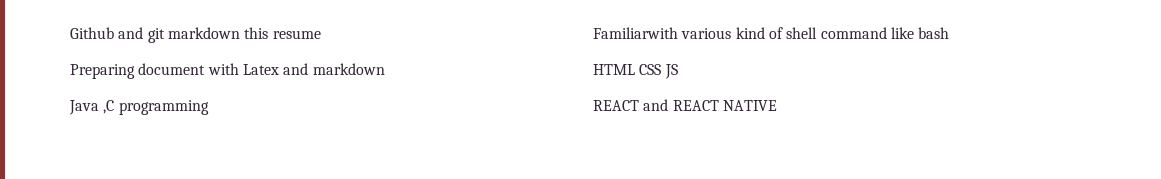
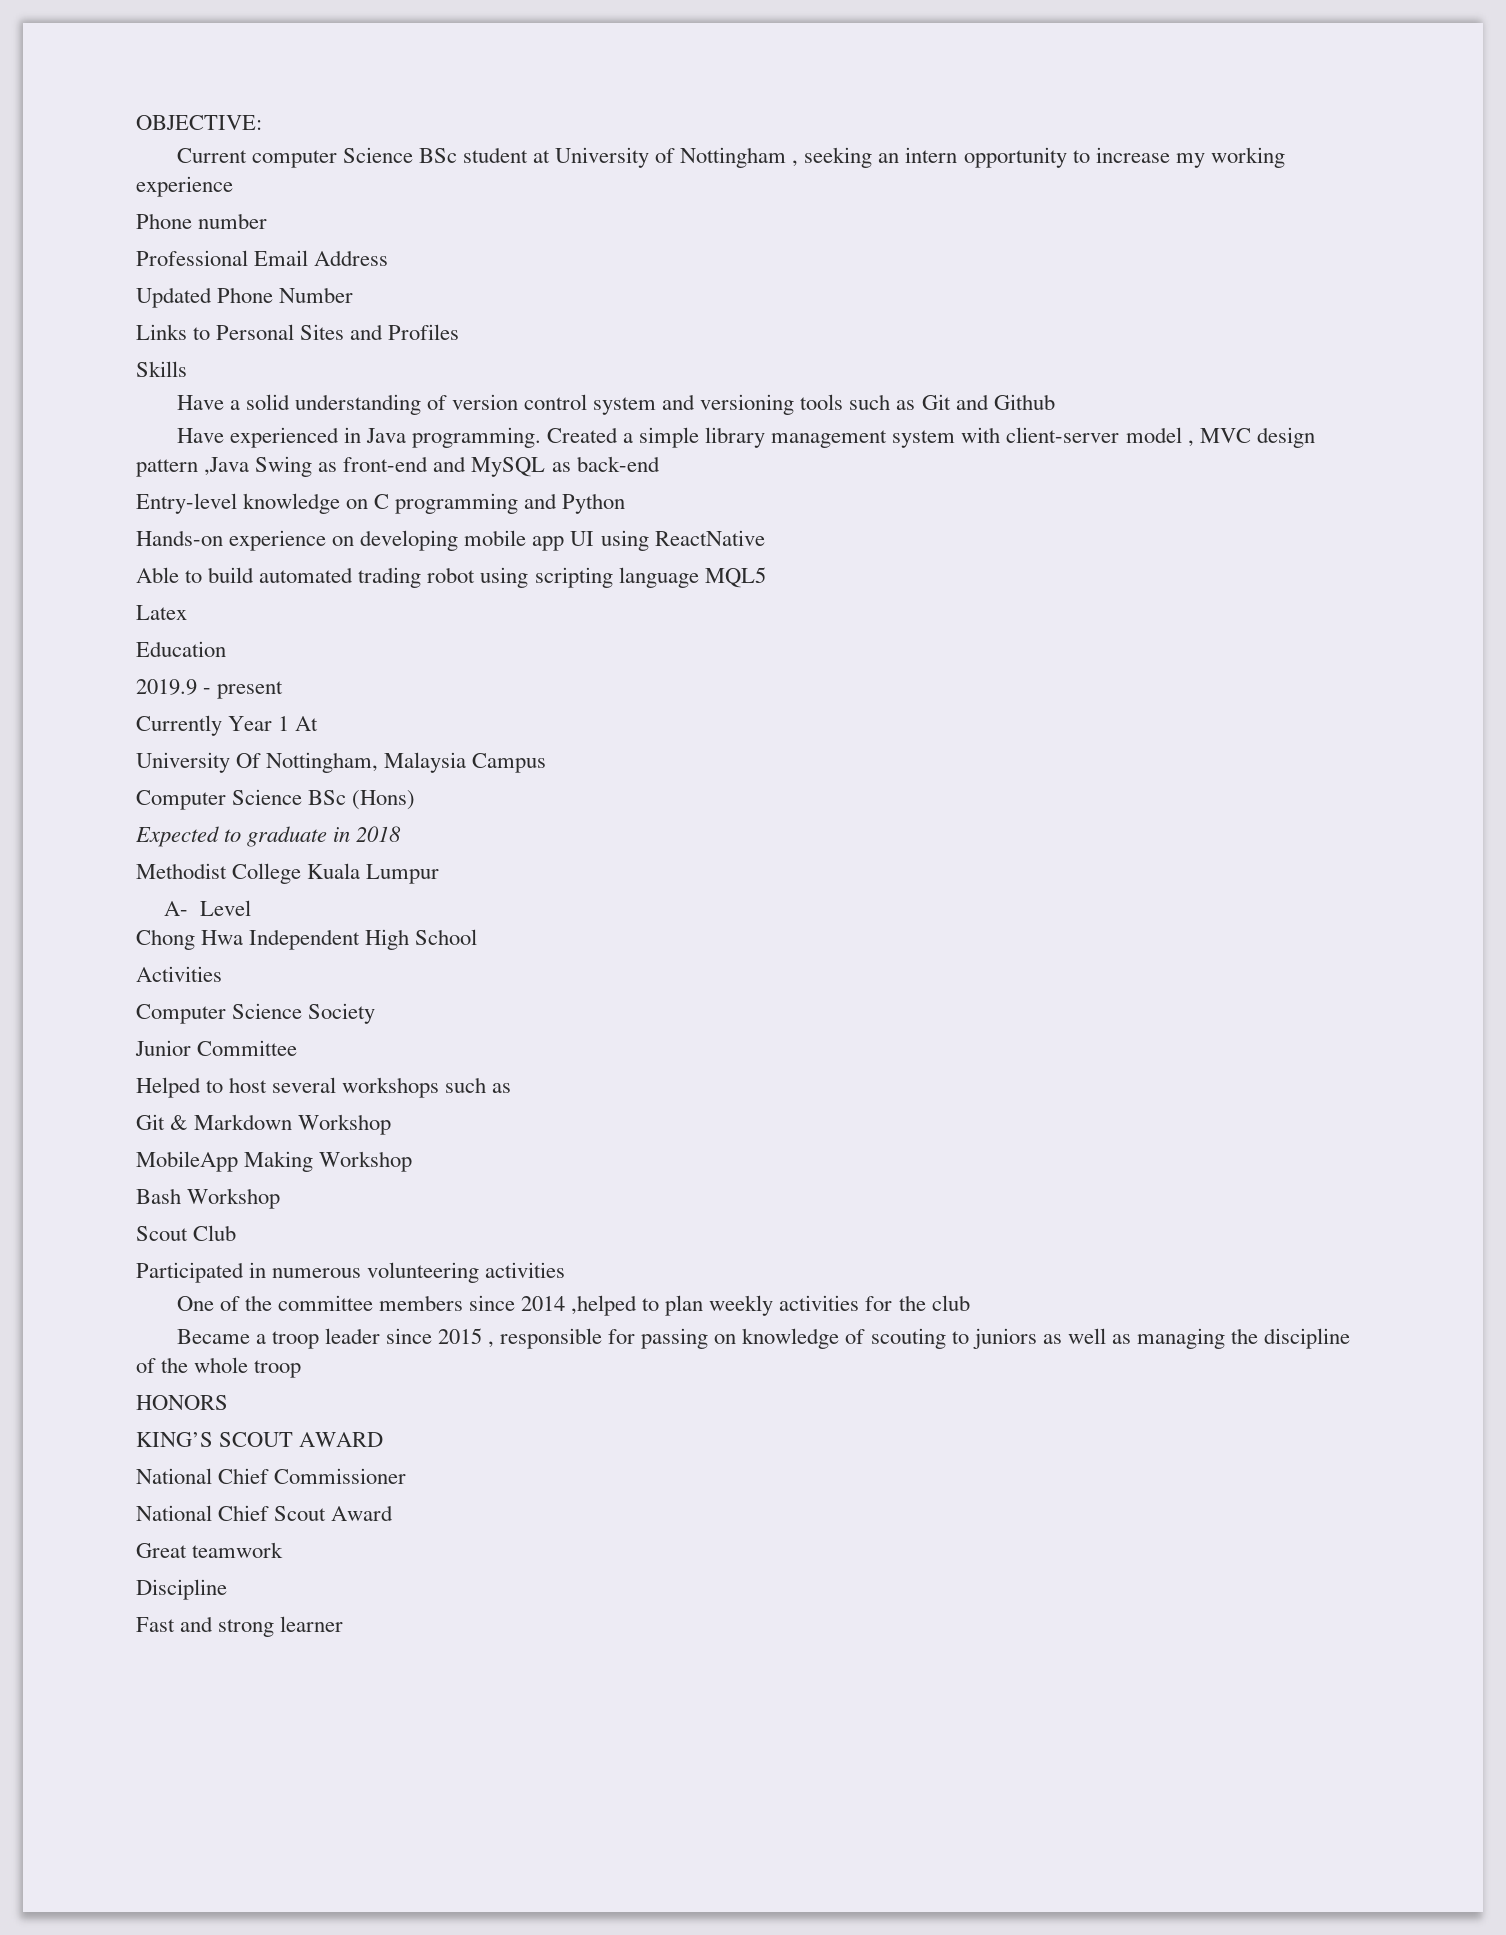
- Github and git markdown this resume
- Preparing document with Latex and markdown
- Java ,C programming
- Familiarwith various kind of shell command like bash
- HTML CSS JS
- REACT and REACT NATIVE
+ OBJECTIVE:
+ Current computer Science BSc student at University of Nottingham , seeking an intern opportunity to increase my working experience
+ Phone number
+ Professional Email Address
+ Updated Phone Number
+ Links to Personal Sites and Profiles
+ Skills
+ Have a solid understanding of version control system and versioning tools such as Git and Github
+ Have experienced in Java programming. Created a simple library management system with client-server model , MVC design pattern ,Java Swing as front-end and MySQL as back-end
+ Entry-level knowledge on C programming and Python
+ Hands-on experience on developing mobile app UI using ReactNative
+ Able to build automated trading robot using scripting language MQL5
+ Latex
+ Education
+ 2019.9 - present
+ Currently Year 1 At
+ University Of Nottingham, Malaysia Campus
+ Computer Science BSc (Hons)
+ Expected to graduate in 2018
+ Methodist College Kuala Lumpur
+ A- Level
+ Chong Hwa Independent High School
+ Activities
+ Computer Science Society
+ Junior Committee
+ Helped to host several workshops such as
+ Git & Markdown Workshop
+ MobileApp Making Workshop
+ Bash Workshop
+ Scout Club
+ Participated in numerous volunteering activities
+ One of the committee members since 2014 ,helped to plan weekly activities for the club
+ Became a troop leader since 2015 , responsible for passing on knowledge of scouting to juniors as well as managing the discipline of the whole troop
+ HONORS
+ KING’S SCOUT AWARD
+ National Chief Commissioner
+ National Chief Scout Award
+ Great teamwork
+ Discipline
+ Fast and strong learner

